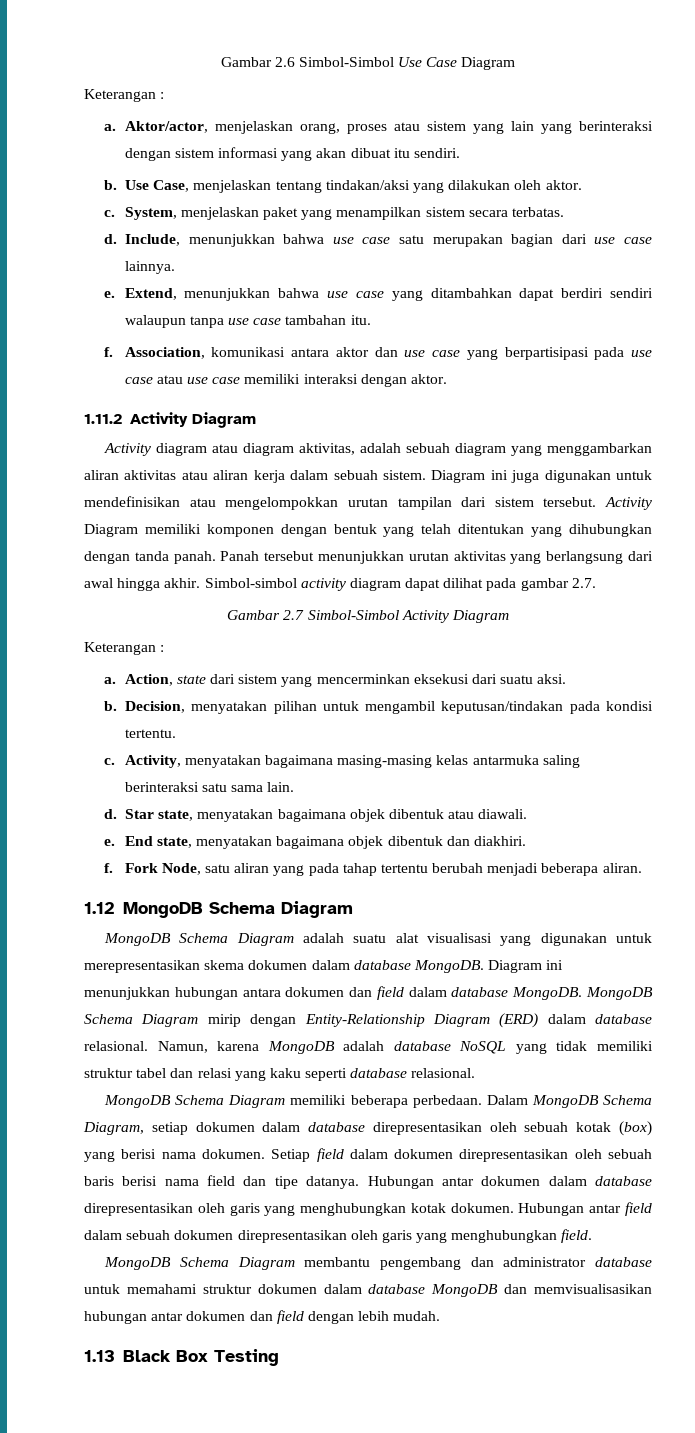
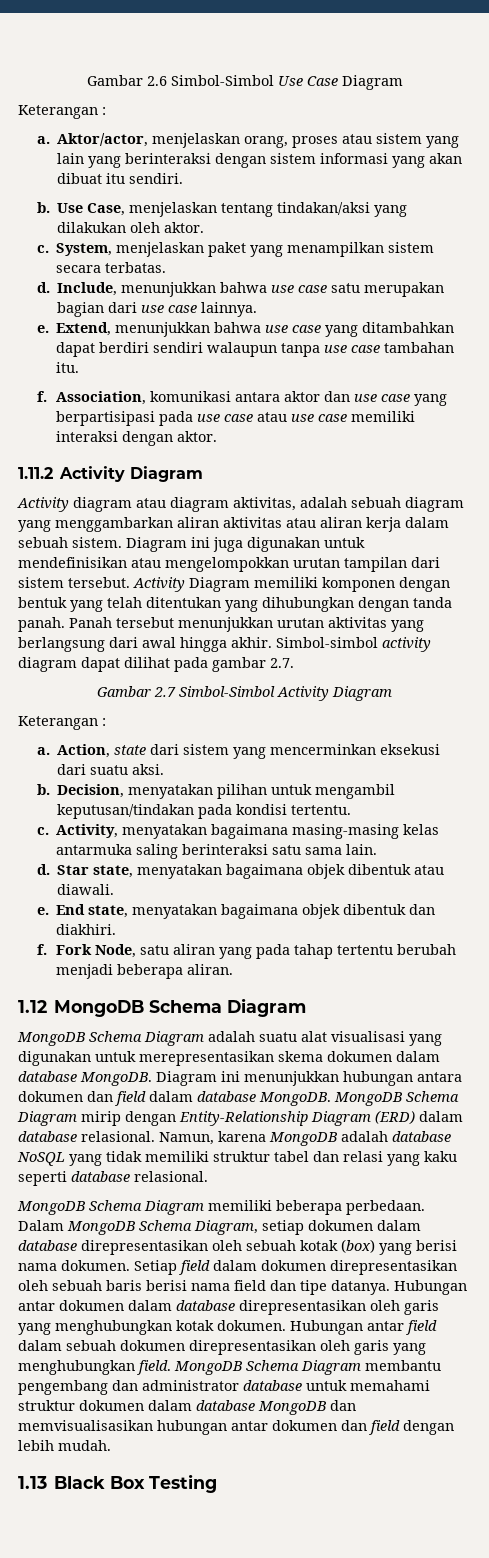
- Hubungan antar field dalam sebuah dokumen direpresentasikan oleh garis yang menghubungkan field.
- MongoDB Schema Diagram membantu pengembang dan administrator database untuk memahami struktur dokumen dalam database MongoDB dan memvisualisasikan hubungan antar dokumen dan field dengan lebih mudah.
+ Hubungan antar field dalam sebuah dokumen direpresentasikan oleh garis yang menghubungkan field. MongoDB Schema Diagram membantu pengembang dan administrator database untuk memahami struktur dokumen dalam database MongoDB dan memvisualisasikan hubungan antar dokumen dan field dengan lebih mudah.

